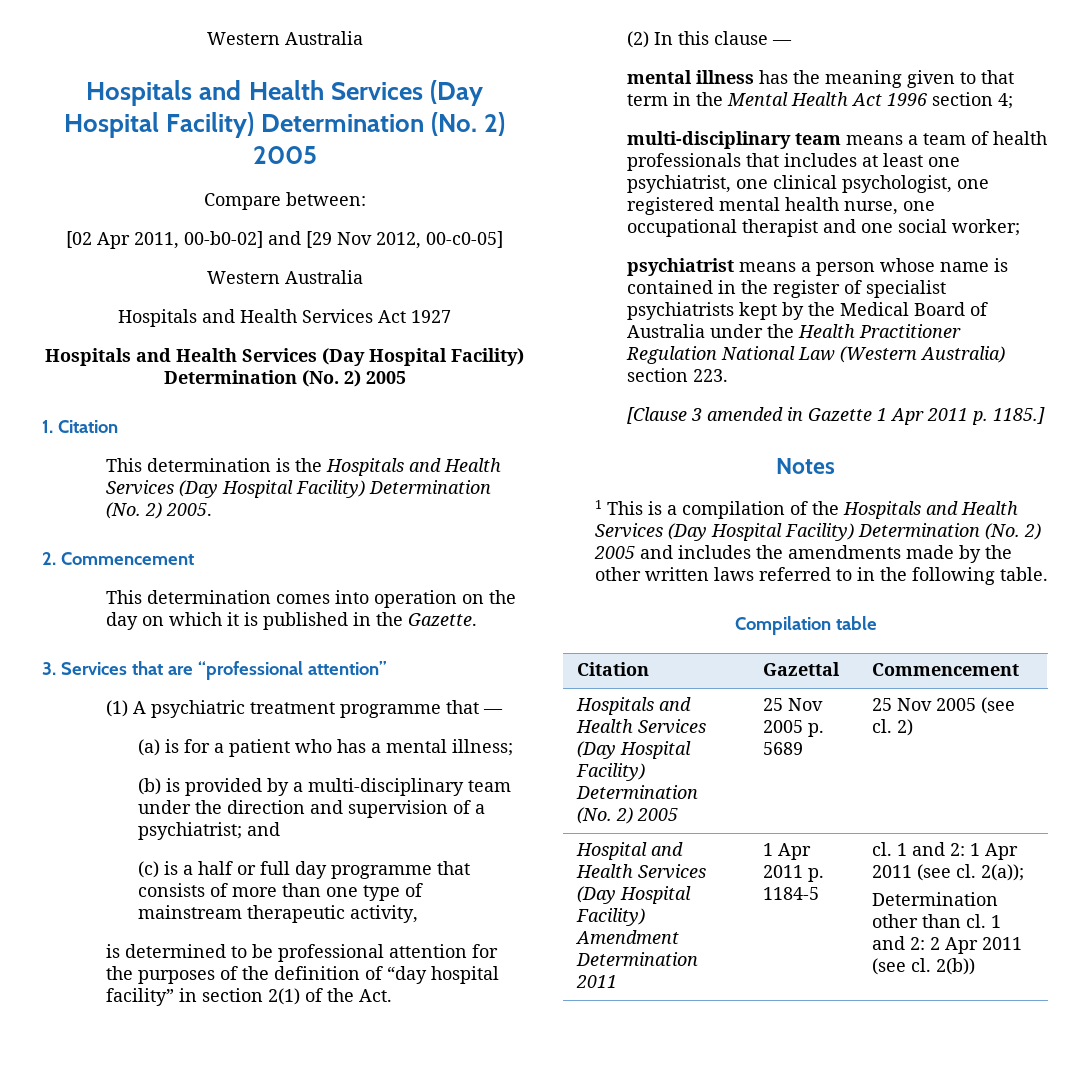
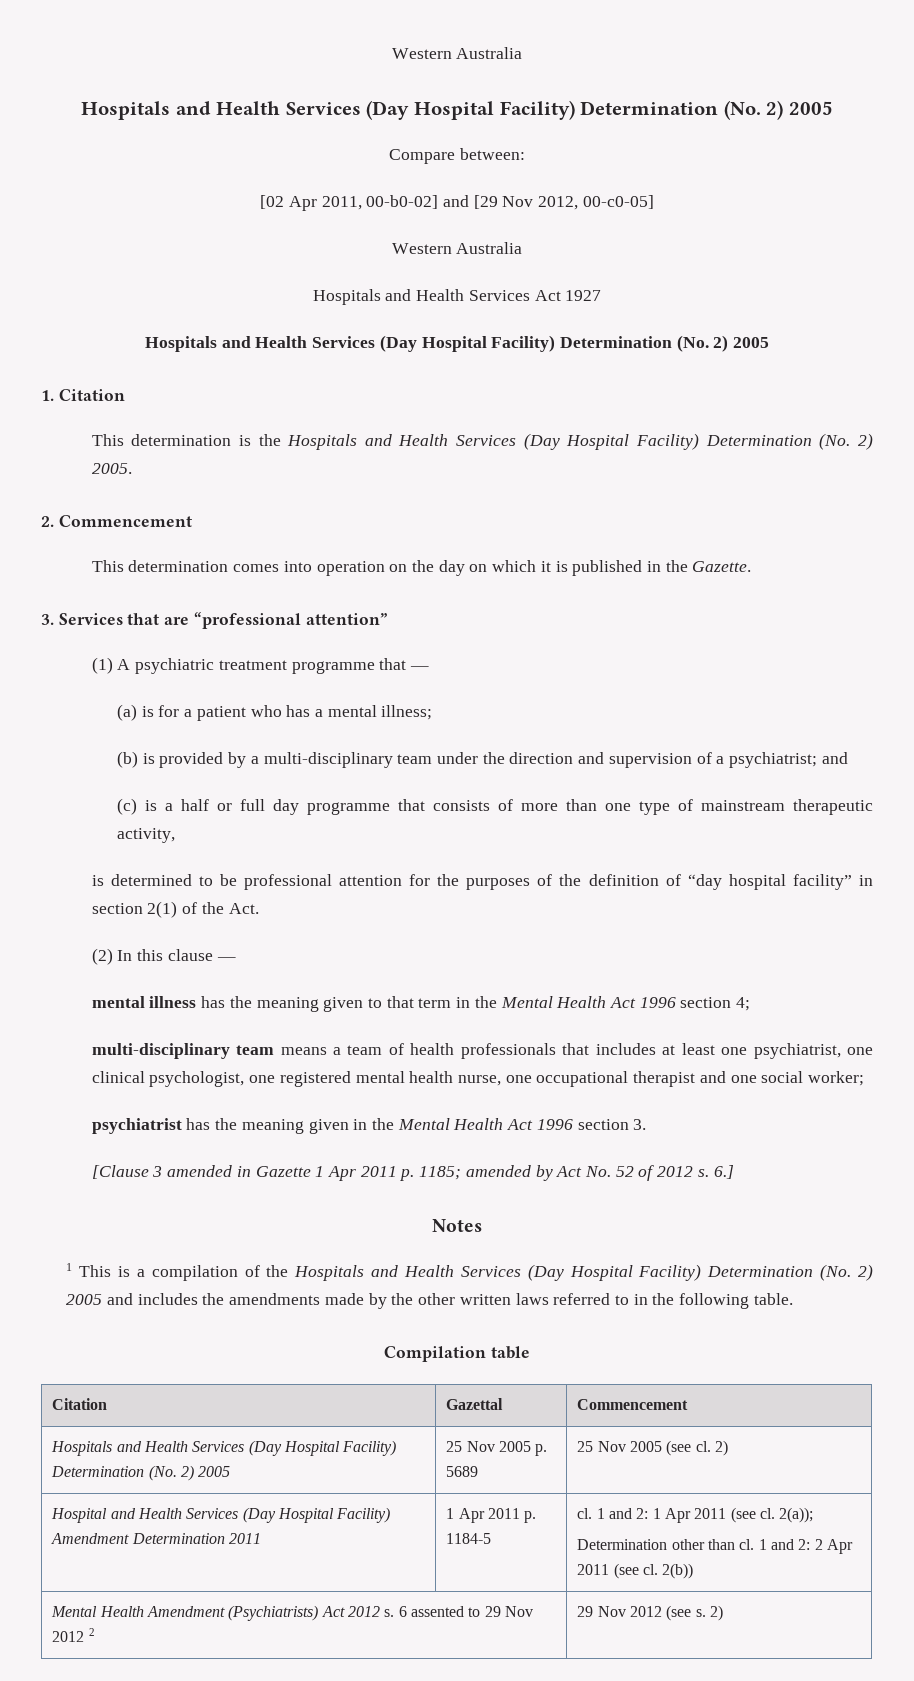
- psychiatrist means a person whose name is contained in the register of specialist psychiatrists kept by the Medical Board of Australia under the Health Practitioner Regulation National Law (Western Australia) section 223.
+ psychiatrist has the meaning given in the Mental Health Act 1996 section 3.
- [Clause 3 amended in Gazette 1 Apr 2011 p. 1185.]
+ [Clause 3 amended in Gazette 1 Apr 2011 p. 1185; amended by Act No. 52 of 2012 s. 6.]
+ Mental Health Amendment (Psychiatrists) Act 2012 s. 6 assented to 29 Nov 2012 2 | 29 Nov 2012 (see s. 2)

